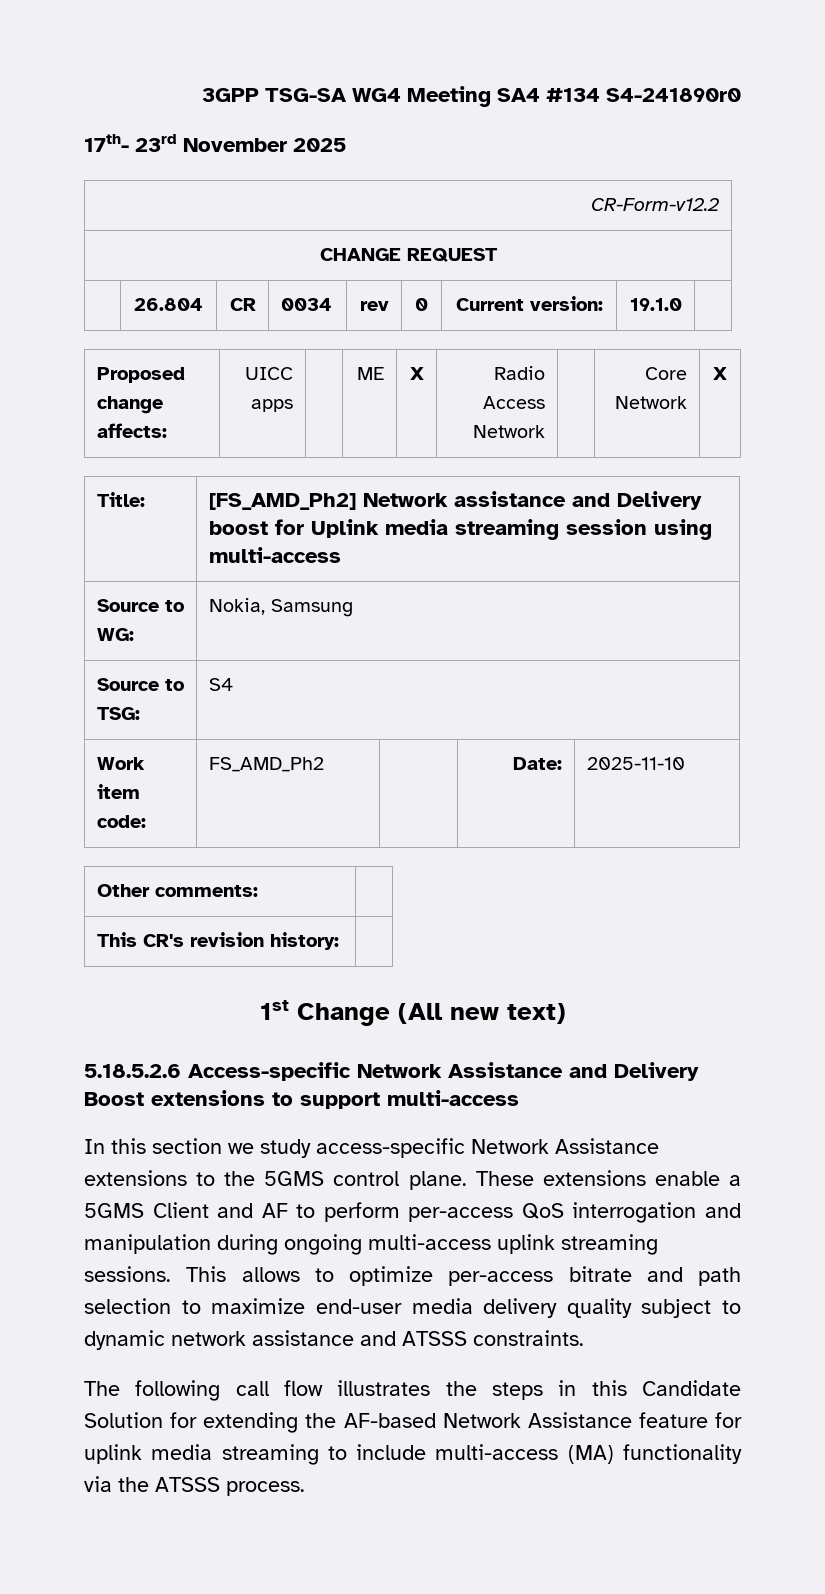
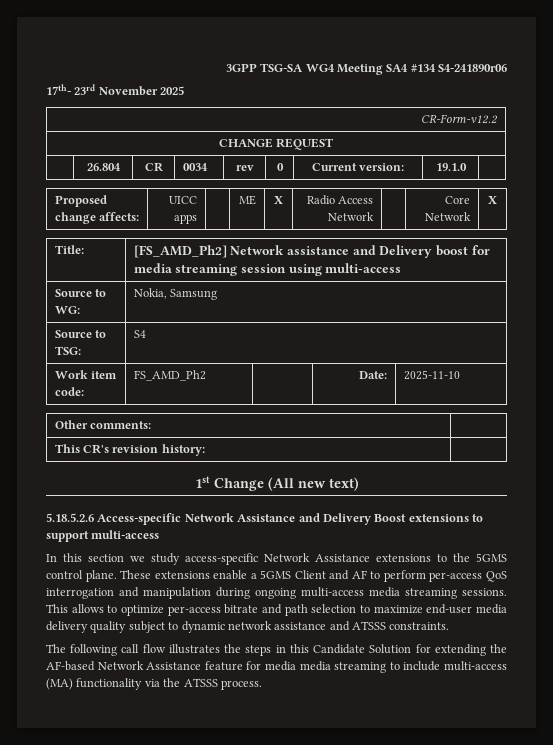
- 3GPP TSG-SA WG4 Meeting SA4 #134 S4-241890r0
+ 3GPP TSG-SA WG4 Meeting SA4 #134 S4-241890r06
- Title: | [FS_AMD_Ph2] Network assistance and Delivery boost for Uplink media streaming session using multi-access
+ Title: | [FS_AMD_Ph2] Network assistance and Delivery boost for media streaming session using multi-access
- These extensions enable a 5GMS Client and AF to perform per-access QoS interrogation and manipulation during ongoing multi-access uplink streaming sessions.
+ These extensions enable a 5GMS Client and AF to perform per-access QoS interrogation and manipulation during ongoing multi-access media streaming sessions.
- The following call flow illustrates the steps in this Candidate Solution for extending the AF-based Network Assistance feature for uplink media streaming to include multi-access (MA) functionality via the ATSSS process.
+ The following call flow illustrates the steps in this Candidate Solution for extending the AF-based Network Assistance feature for media media streaming to include multi-access (MA) functionality via the ATSSS process.

